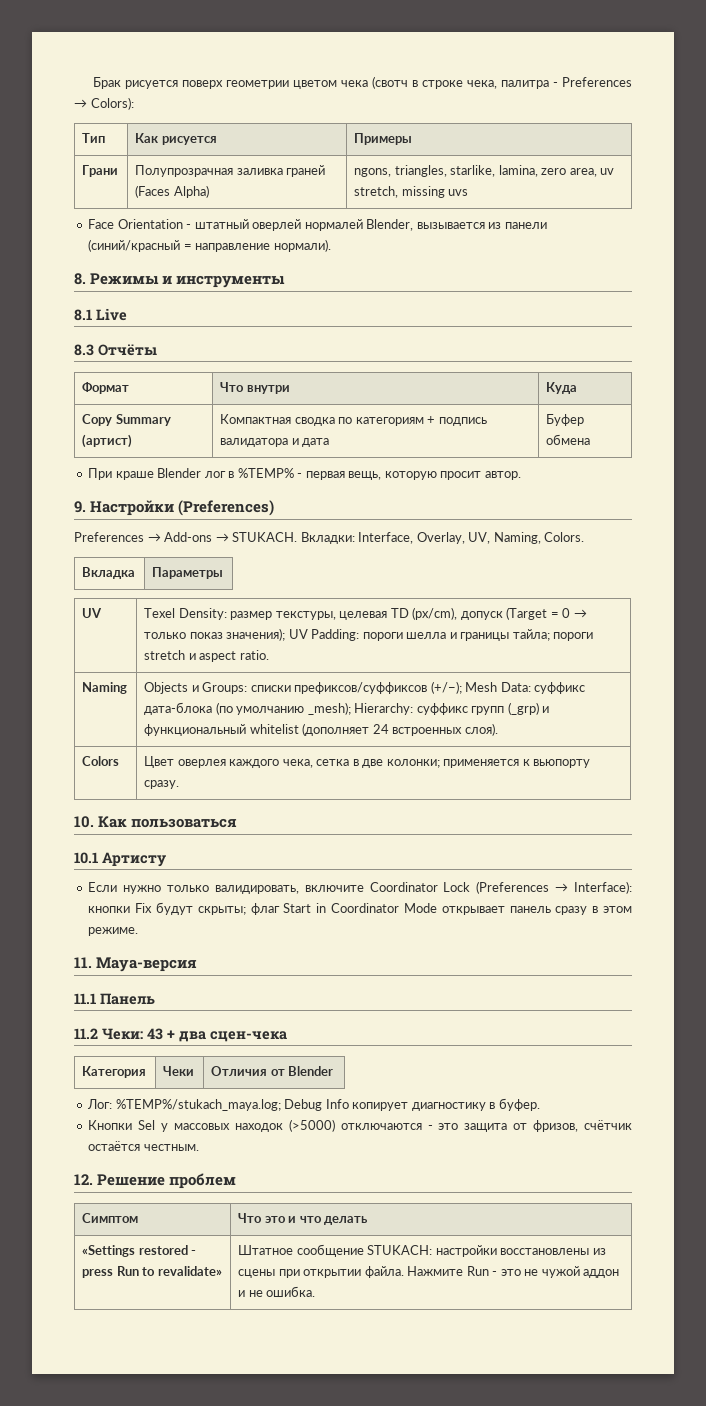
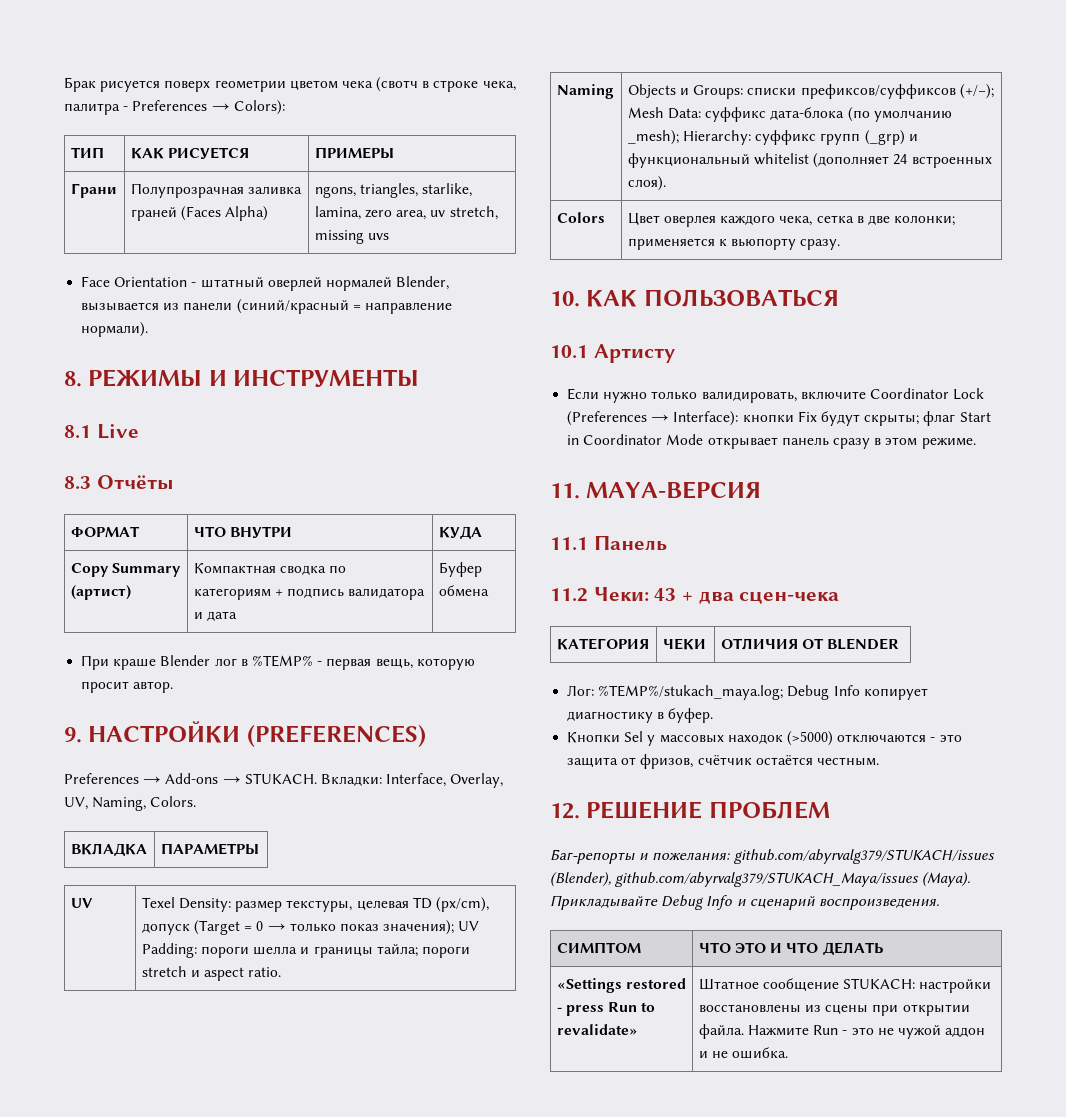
- Тип | Как рисуется | Примеры
+ ТИП | КАК РИСУЕТСЯ | ПРИМЕРЫ
- 8. Режимы и инструменты
+ 8. РЕЖИМЫ И ИНСТРУМЕНТЫ
- Формат | Что внутри | Куда
+ ФОРМАТ | ЧТО ВНУТРИ | КУДА
- 9. Настройки (Preferences)
+ 9. НАСТРОЙКИ (PREFERENCES)
- Вкладка | Параметры
+ ВКЛАДКА | ПАРАМЕТРЫ
- 10. Как пользоваться
+ 10. КАК ПОЛЬЗОВАТЬСЯ
- 11. Maya-версия
+ 11. MAYA-ВЕРСИЯ
- Категория | Чеки | Отличия от Blender
+ КАТЕГОРИЯ | ЧЕКИ | ОТЛИЧИЯ ОТ BLENDER
- 12. Решение проблем
- Симптом | Что это и что делать
+ 12. РЕШЕНИЕ ПРОБЛЕМ
+ Баг-репорты и пожелания: github.com/abyrvalg379/STUKACH/issues (Blender), github.com/abyrvalg379/STUKACH_Maya/issues (Maya). Прикладывайте Debug Info и сценарий воспроизведения.
+ СИМПТОМ | ЧТО ЭТО И ЧТО ДЕЛАТЬ

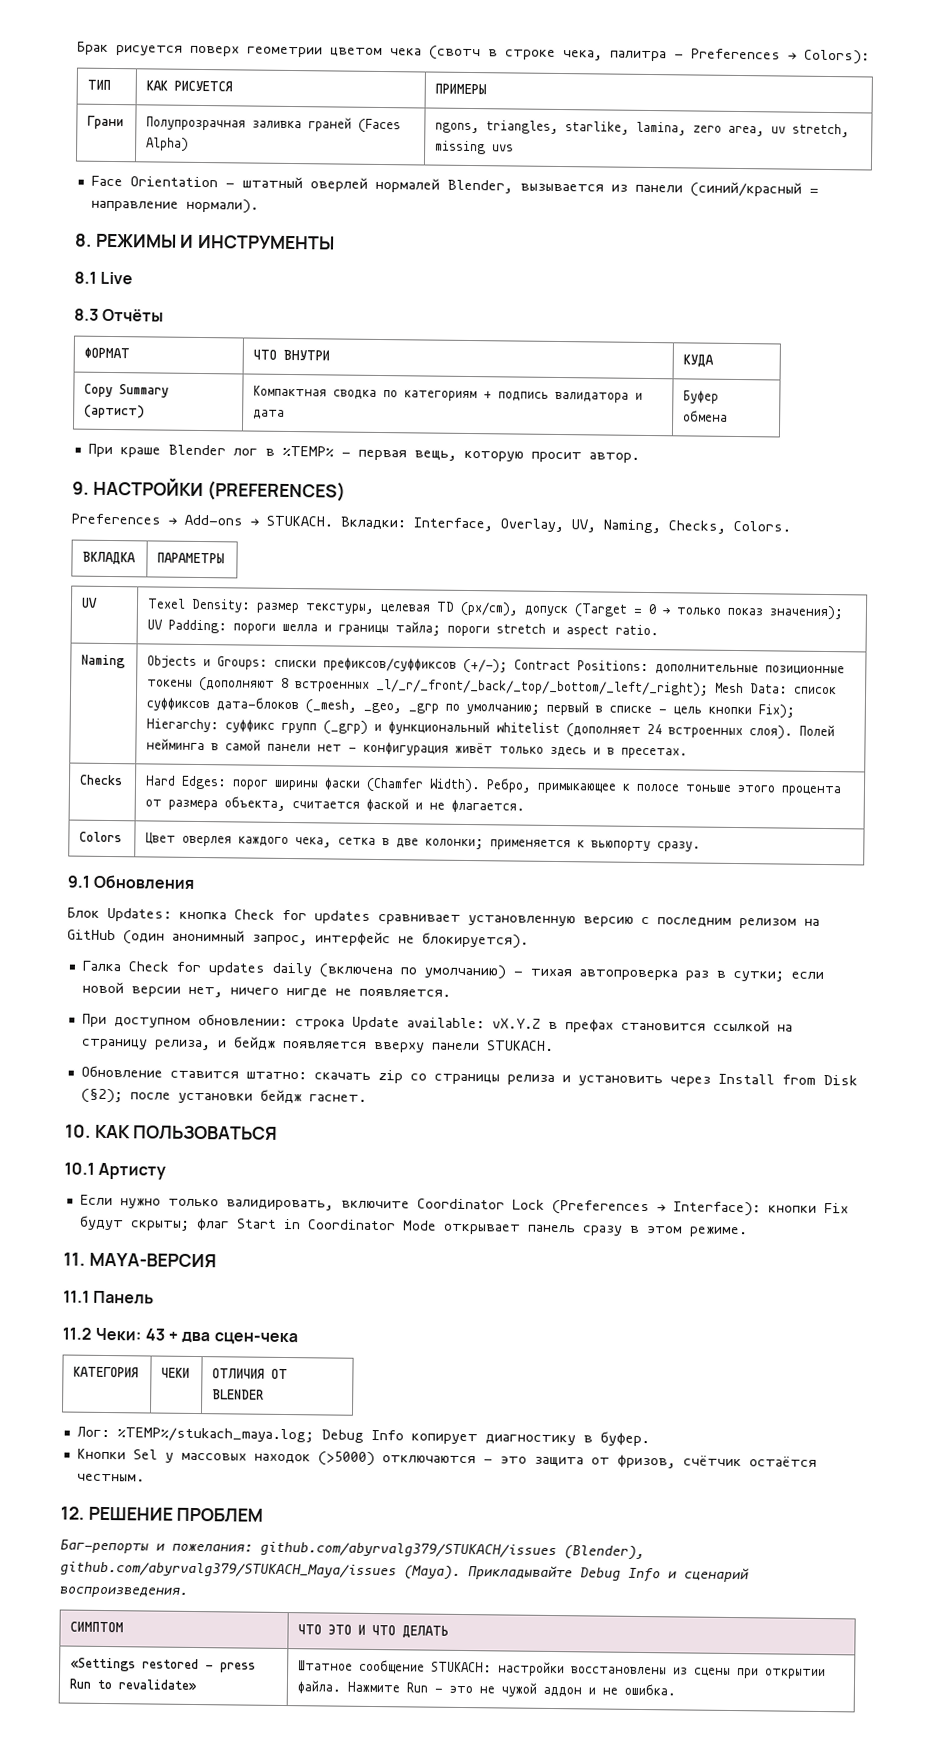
- Вкладки: Interface, Overlay, UV, Naming, Colors.
+ Вкладки: Interface, Overlay, UV, Naming, Checks, Colors.
- Objects и Groups: списки префиксов/суффиксов (+/−); Mesh Data: суффикс дата-блока (по умолчанию _mesh); Hierarchy: суффикс групп (_grp) и функциональный whitelist (дополняет 24 встроенных слоя).
+ Objects и Groups: списки префиксов/суффиксов (+/−); Contract Positions: дополнительные позиционные токены (дополняют 8 встроенных _l/_r/_front/_back/_top/_bottom/_left/_right); Mesh Data: список суффиксов дата-блоков (_mesh, _geo, _grp по умолчанию; первый в списке - цель кнопки Fix); Hierarchy: суффикс групп (_grp) и функциональный whitelist (дополняет 24 встроенных слоя). Полей нейминга в самой панели нет - конфигурация живёт только здесь и в пресетах.
+ Checks | Hard Edges: порог ширины фаски (Chamfer Width). Ребро, примыкающее к полосе тоньше этого процента от размера объекта, считается фаской и не флагается.
+ 9.1 Обновления
+ Блок Updates: кнопка Check for updates сравнивает установленную версию с последним релизом на GitHub (один анонимный запрос, интерфейс не блокируется).
+ Галка Check for updates daily (включена по умолчанию) - тихая автопроверка раз в сутки; если новой версии нет, ничего нигде не появляется.
+ При доступном обновлении: строка Update available: vX.Y.Z в префах становится ссылкой на страницу релиза, и бейдж появляется вверху панели STUKACH.
+ Обновление ставится штатно: скачать zip со страницы релиза и установить через Install from Disk (§2); после установки бейдж гаснет.

